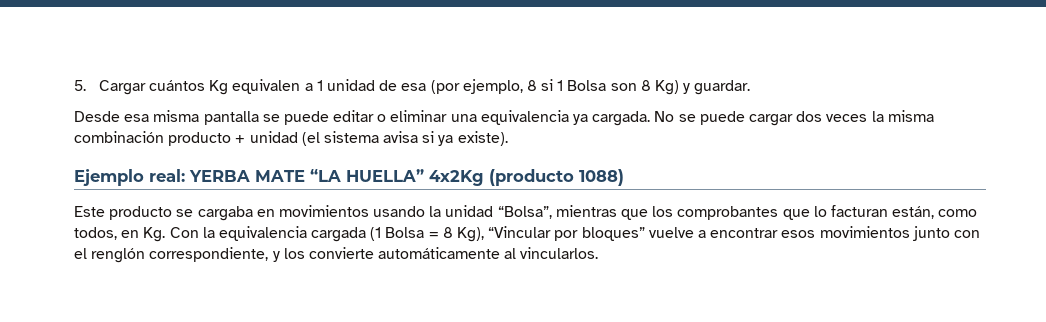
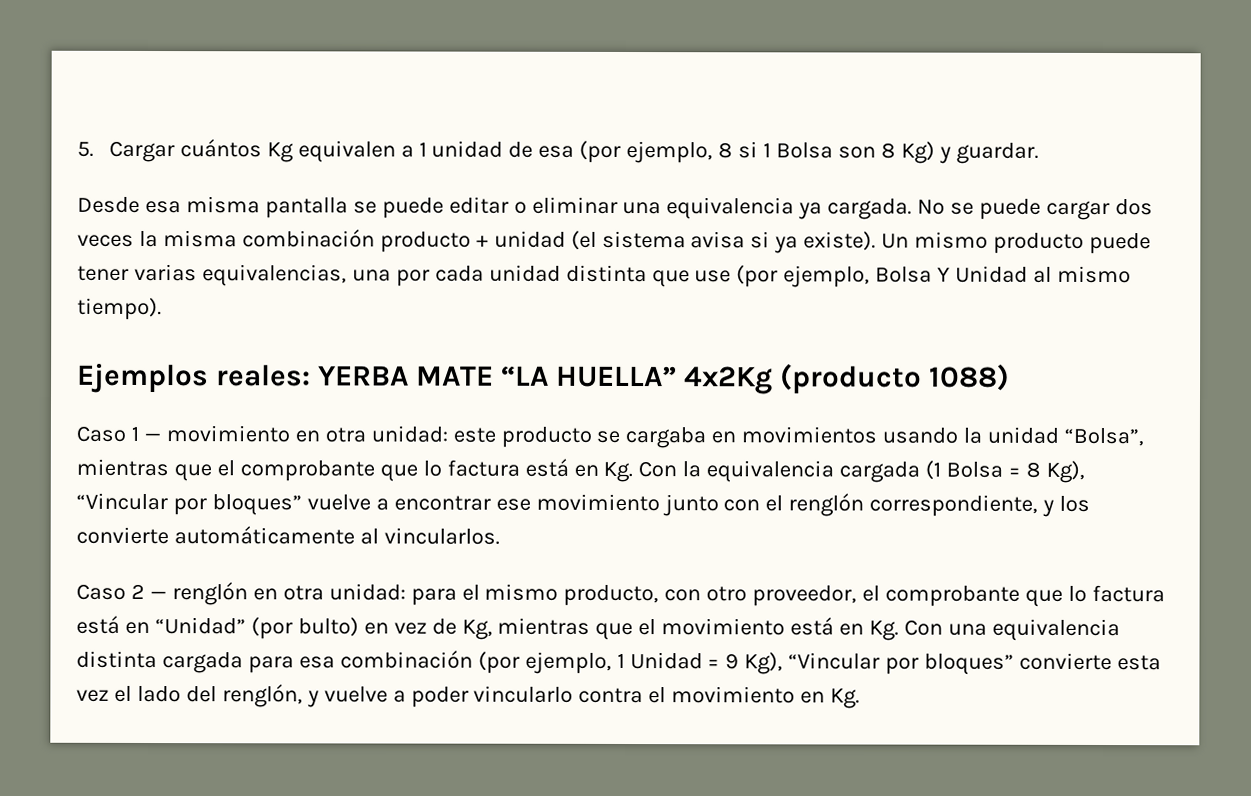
- No se puede cargar dos veces la misma combinación producto + unidad (el sistema avisa si ya existe).
- Ejemplo real: YERBA MATE “LA HUELLA” 4x2Kg (producto 1088)
+ No se puede cargar dos veces la misma combinación producto + unidad (el sistema avisa si ya existe). Un mismo producto puede tener varias equivalencias, una por cada unidad distinta que use (por ejemplo, Bolsa Y Unidad al mismo tiempo).
+ Ejemplos reales: YERBA MATE “LA HUELLA” 4x2Kg (producto 1088)
- Este producto se cargaba en movimientos usando la unidad “Bolsa”, mientras que los comprobantes que lo facturan están, como todos, en Kg. Con la equivalencia cargada (1 Bolsa = 8 Kg), “Vincular por bloques” vuelve a encontrar esos movimientos junto con el renglón correspondiente, y los convierte automáticamente al vincularlos.
+ Caso 1 — movimiento en otra unidad: este producto se cargaba en movimientos usando la unidad “Bolsa”, mientras que el comprobante que lo factura está en Kg. Con la equivalencia cargada (1 Bolsa = 8 Kg), “Vincular por bloques” vuelve a encontrar ese movimiento junto con el renglón correspondiente, y los convierte automáticamente al vincularlos.
+ Caso 2 — renglón en otra unidad: para el mismo producto, con otro proveedor, el comprobante que lo factura está en “Unidad” (por bulto) en vez de Kg, mientras que el movimiento está en Kg. Con una equivalencia distinta cargada para esa combinación (por ejemplo, 1 Unidad = 9 Kg), “Vincular por bloques” convierte esta vez el lado del renglón, y vuelve a poder vincularlo contra el movimiento en Kg.

